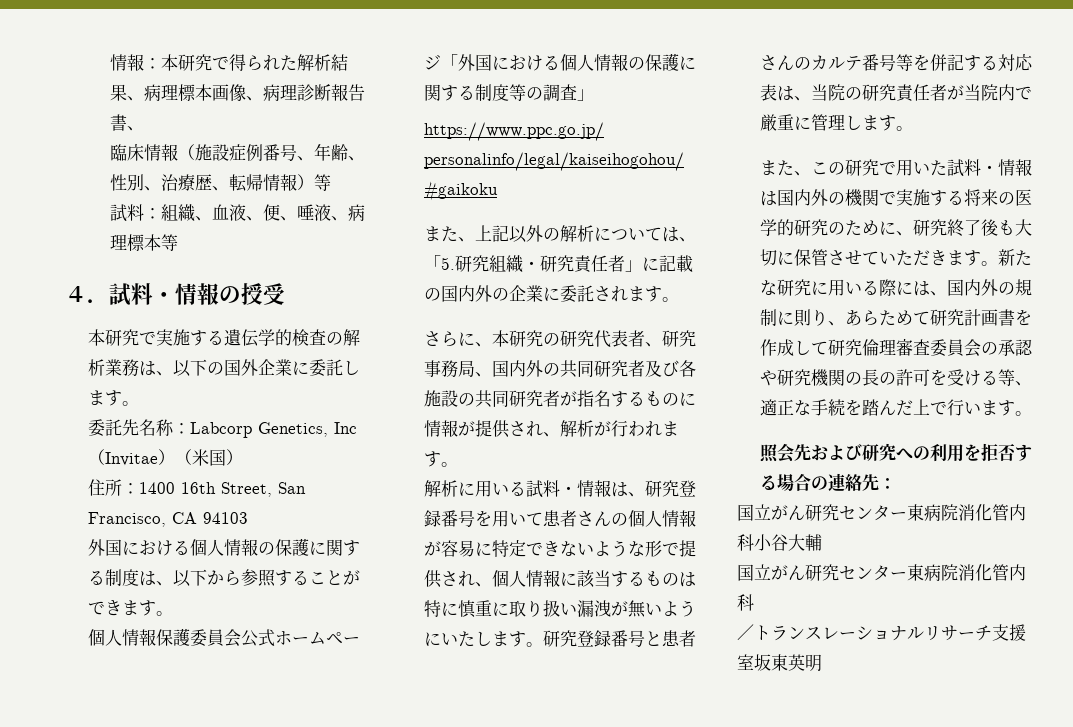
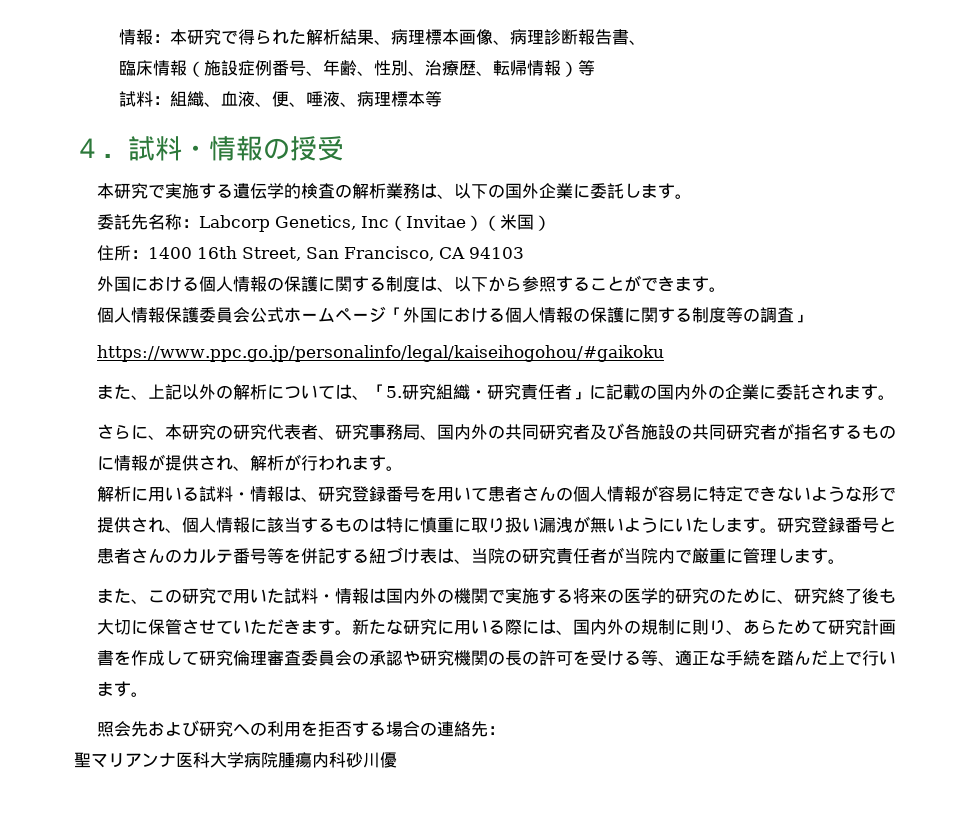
- 研究登録番号と患者さんのカルテ番号等を併記する対応表は、当院の研究責任者が当院内で厳重に管理します。
+ 研究登録番号と患者さんのカルテ番号等を併記する紐づけ表は、当院の研究責任者が当院内で厳重に管理します。
- 国立がん研究センター東病院消化管内科小谷大輔
- 国立がん研究センター東病院消化管内科
- ／トランスレーショナルリサーチ支援室坂東英明
+ 聖マリアンナ医科大学病院腫瘍内科砂川優

